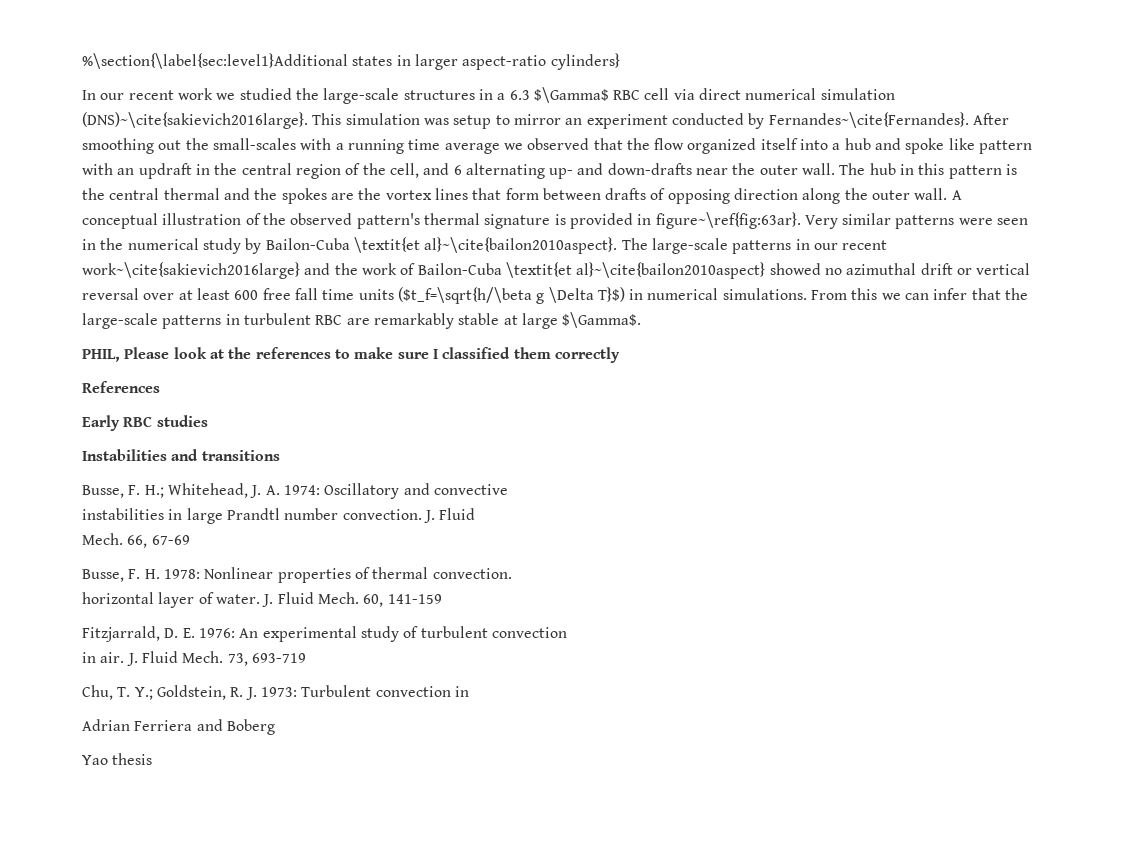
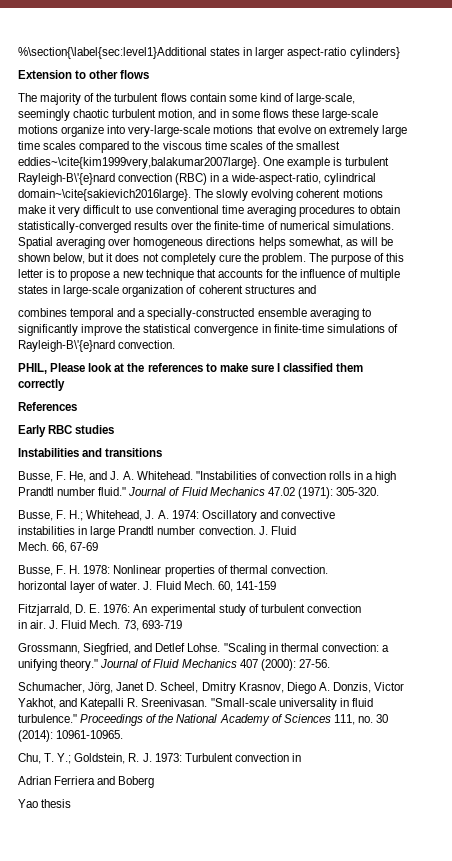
- In our recent work we studied the large-scale structures in a 6.3 $\Gamma$ RBC cell via direct numerical simulation (DNS)~\cite{sakievich2016large}. This simulation was setup to mirror an experiment conducted by Fernandes~\cite{Fernandes}. After smoothing out the small-scales with a running time average we observed that the flow organized itself into a hub and spoke like pattern with an updraft in the central region of the cell, and 6 alternating up- and down-drafts near the outer wall. The hub in this pattern is the central thermal and the spokes are the vortex lines that form between drafts of opposing direction along the outer wall. A conceptual illustration of the observed pattern's thermal signature is provided in figure~\ref{fig:63ar}. Very similar patterns were seen in the numerical study by Bailon-Cuba \textit{et al}~\cite{bailon2010aspect}. The large-scale patterns in our recent work~\cite{sakievich2016large} and the work of Bailon-Cuba \textit{et al}~\cite{bailon2010aspect} showed no azimuthal drift or vertical reversal over at least 600 free fall time units ($t_f=\sqrt{h/\beta g \Delta T}$) in numerical simulations. From this we can infer that the large-scale patterns in turbulent RBC are remarkably stable at large $\Gamma$.
+ Extension to other flows
+ The majority of the turbulent flows contain some kind of large-scale, seemingly chaotic turbulent motion, and in some flows these large-scale motions organize into very-large-scale motions that evolve on extremely large time scales compared to the viscous time scales of the smallest eddies~\cite{kim1999very,balakumar2007large}. One example is turbulent Rayleigh-B\'{e}nard convection (RBC) in a wide-aspect-ratio, cylindrical domain~\cite{sakievich2016large}. The slowly evolving coherent motions make it very difficult to use conventional time averaging procedures to obtain statistically-converged results over the finite-time of numerical simulations. Spatial averaging over homogeneous directions helps somewhat, as will be shown below, but it does not completely cure the problem. The purpose of this letter is to propose a new technique that accounts for the influence of multiple states in large-scale organization of coherent structures and
+ combines temporal and a specially-constructed ensemble averaging to significantly improve the statistical convergence in finite-time simulations of Rayleigh-B\'{e}nard convection.
+ Busse, F. He, and J. A. Whitehead. "Instabilities of convection rolls in a high Prandtl number fluid." Journal of Fluid Mechanics 47.02 (1971): 305-320.
+ Grossmann, Siegfried, and Detlef Lohse. "Scaling in thermal convection: a unifying theory." Journal of Fluid Mechanics 407 (2000): 27-56.
+ Schumacher, Jörg, Janet D. Scheel, Dmitry Krasnov, Diego A. Donzis, Victor Yakhot, and Katepalli R. Sreenivasan. "Small-scale universality in fluid turbulence." Proceedings of the National Academy of Sciences 111, no. 30 (2014): 10961-10965.

